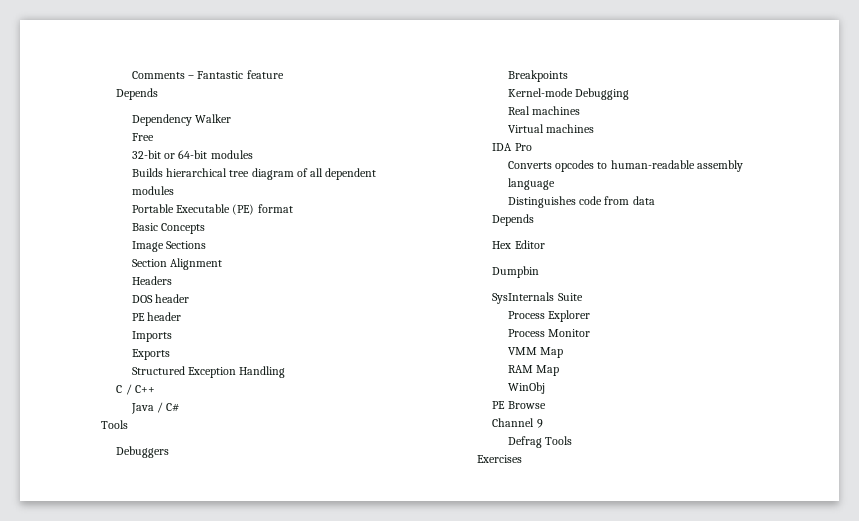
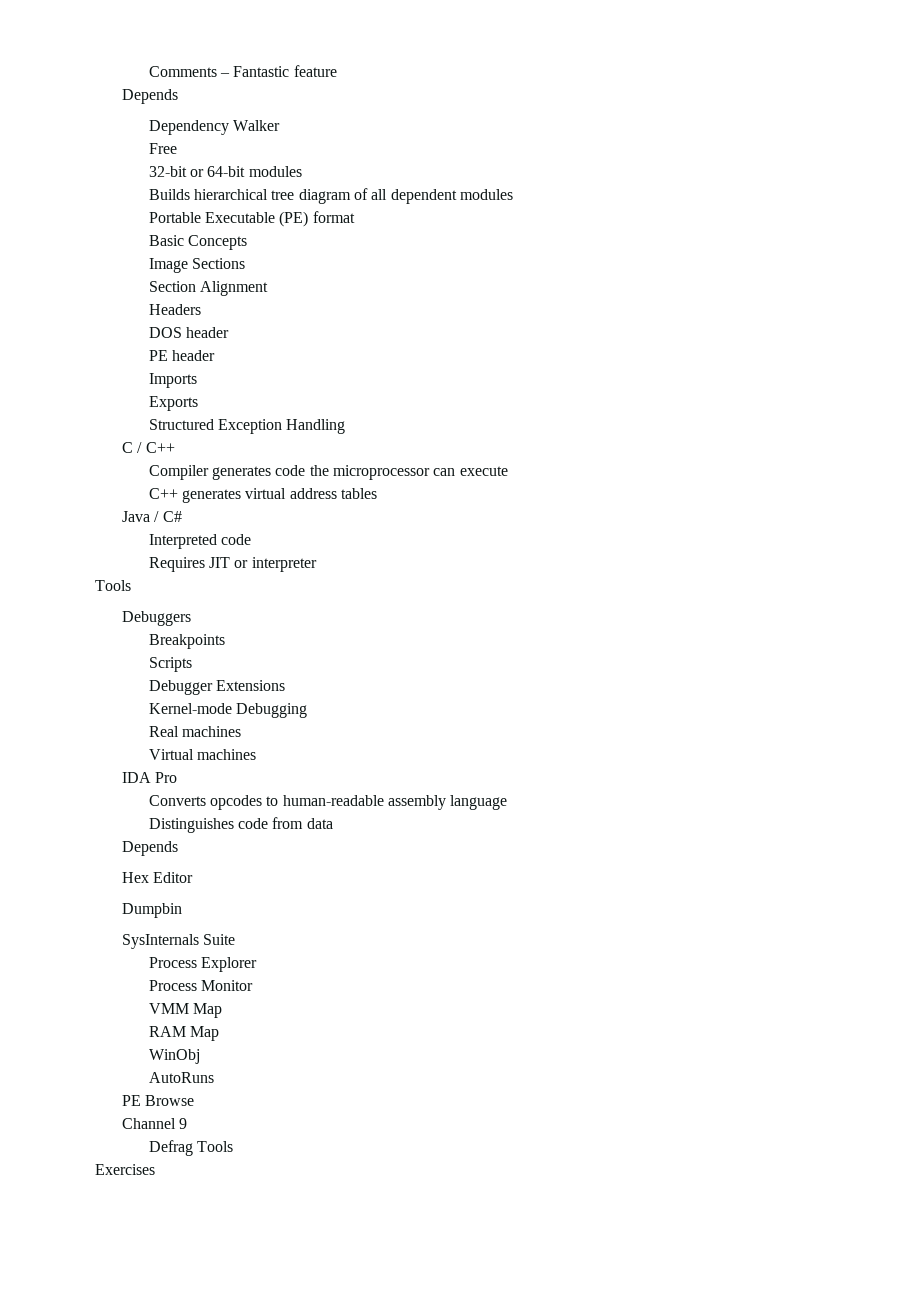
+ Compiler generates code the microprocessor can execute
+ C++ generates virtual address tables
  Java / C#
+ Interpreted code
+ Requires JIT or interpreter
+ Scripts
+ Debugger Extensions
+ AutoRuns

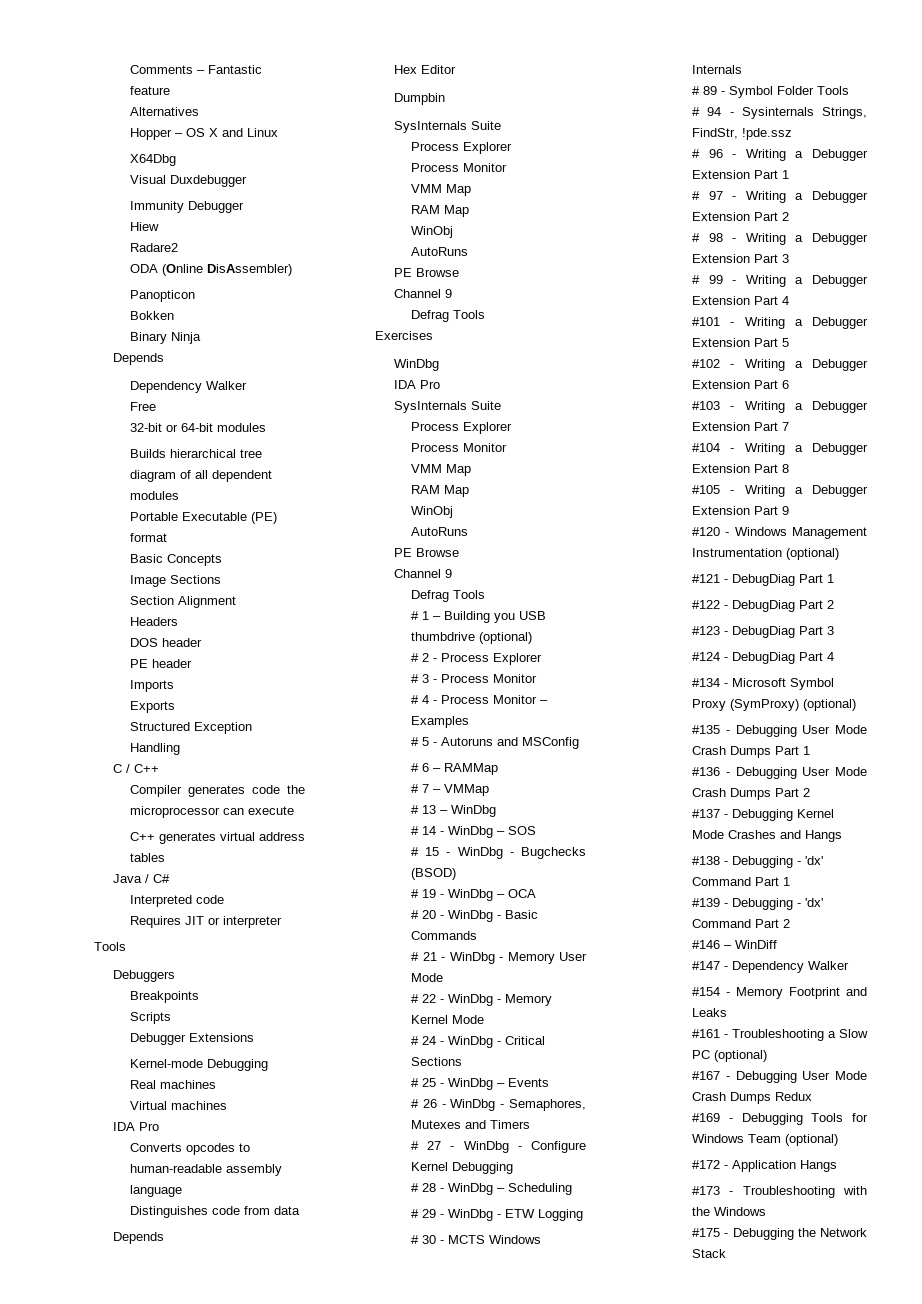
+ Alternatives
+ Hopper – OS X and Linux
+ X64Dbg
+ Visual Duxdebugger
+ Immunity Debugger
+ Hiew
+ Radare2
+ ODA (Online DisAssembler)
+ Panopticon
+ Bokken
+ Binary Ninja
  Exercises
+ WinDbg
+ IDA Pro
+ SysInternals Suite
+ Process Explorer
+ Process Monitor
+ VMM Map
+ RAM Map
+ WinObj
+ AutoRuns
+ PE Browse
+ Channel 9
+ Defrag Tools
+ # 1 – Building you USB thumbdrive (optional)
+ # 2 - Process Explorer
+ # 3 - Process Monitor
+ # 4 - Process Monitor – Examples
+ # 5 - Autoruns and MSConfig
+ # 6 – RAMMap
+ # 7 – VMMap
+ # 13 – WinDbg
+ # 14 - WinDbg – SOS
+ # 15 - WinDbg - Bugchecks (BSOD)
+ # 19 - WinDbg – OCA
+ # 20 - WinDbg - Basic Commands
+ # 21 - WinDbg - Memory User Mode
+ # 22 - WinDbg - Memory Kernel Mode
+ # 24 - WinDbg - Critical Sections
+ # 25 - WinDbg – Events
+ # 26 - WinDbg - Semaphores, Mutexes and Timers
+ # 27 - WinDbg - Configure Kernel Debugging
+ # 28 - WinDbg – Scheduling
+ # 29 - WinDbg - ETW Logging
+ # 30 - MCTS Windows Internals
+ # 89 - Symbol Folder Tools
+ # 94 - Sysinternals Strings, FindStr, !pde.ssz
+ # 96 - Writing a Debugger Extension Part 1
+ # 97 - Writing a Debugger Extension Part 2
+ # 98 - Writing a Debugger Extension Part 3
+ # 99 - Writing a Debugger Extension Part 4
+ #101 - Writing a Debugger Extension Part 5
+ #102 - Writing a Debugger Extension Part 6
+ #103 - Writing a Debugger Extension Part 7
+ #104 - Writing a Debugger Extension Part 8
+ #105 - Writing a Debugger Extension Part 9
+ #120 - Windows Management Instrumentation (optional)
+ #121 - DebugDiag Part 1
+ #122 - DebugDiag Part 2
+ #123 - DebugDiag Part 3
+ #124 - DebugDiag Part 4
+ #134 - Microsoft Symbol Proxy (SymProxy) (optional)
+ #135 - Debugging User Mode Crash Dumps Part 1
+ #136 - Debugging User Mode Crash Dumps Part 2
+ #137 - Debugging Kernel Mode Crashes and Hangs
+ #138 - Debugging - 'dx' Command Part 1
+ #139 - Debugging - 'dx' Command Part 2
+ #146 – WinDiff
+ #147 - Dependency Walker
+ #154 - Memory Footprint and Leaks
+ #161 - Troubleshooting a Slow PC (optional)
+ #167 - Debugging User Mode Crash Dumps Redux
+ #169 - Debugging Tools for Windows Team (optional)
+ #172 - Application Hangs
+ #173 - Troubleshooting with the Windows
+ #175 - Debugging the Network Stack

